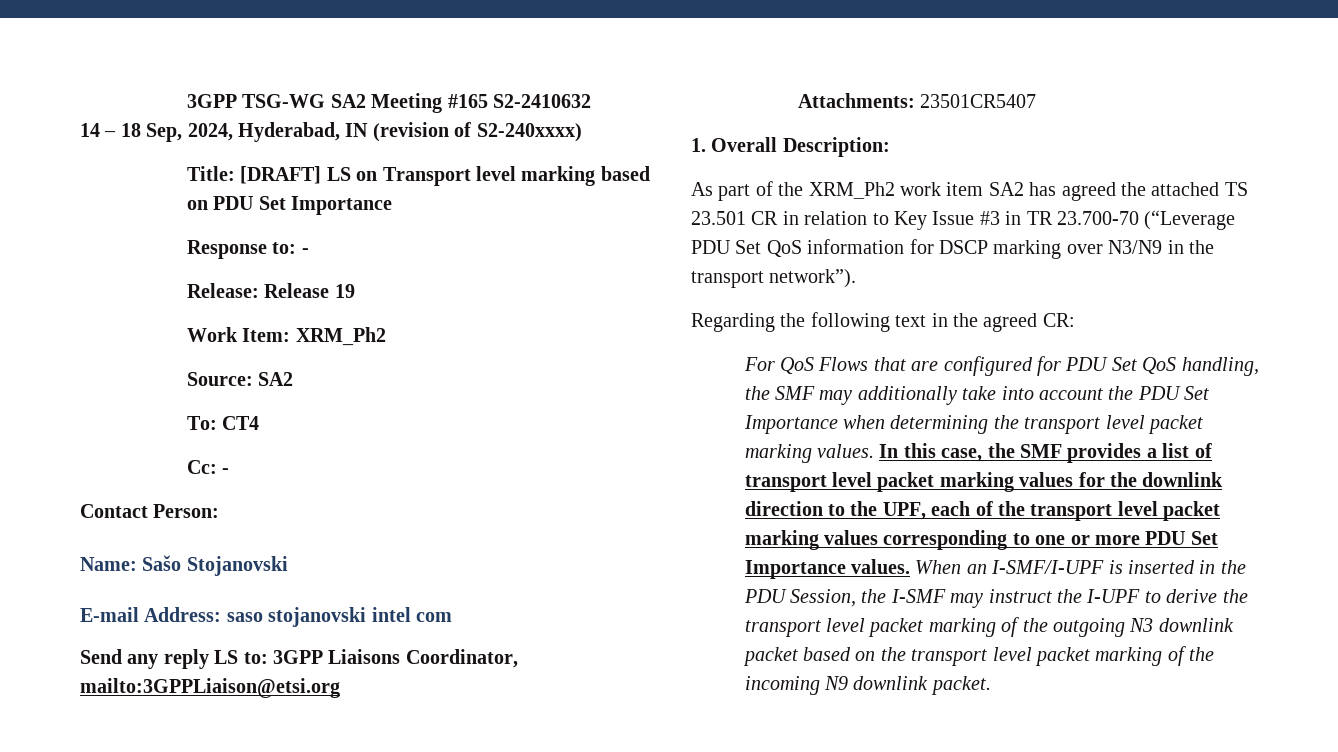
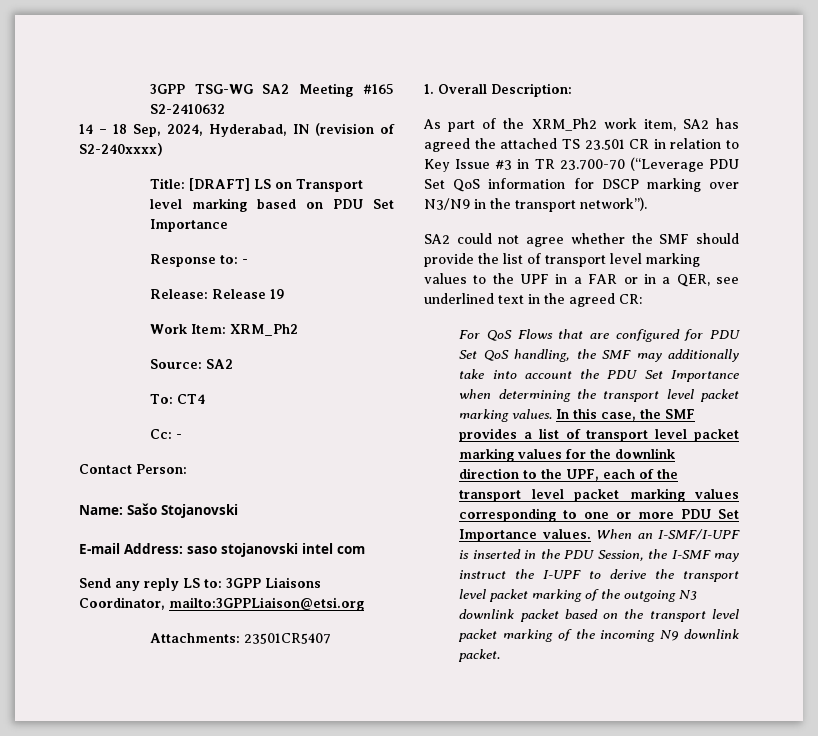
- As part of the XRM_Ph2 work item SA2 has agreed the attached TS 23.501 CR in relation to Key Issue #3 in TR 23.700-70 (“Leverage PDU Set QoS information for DSCP marking over N3/N9 in the transport network”).
+ As part of the XRM_Ph2 work item, SA2 has agreed the attached TS 23.501 CR in relation to Key Issue #3 in TR 23.700-70 (“Leverage PDU Set QoS information for DSCP marking over N3/N9 in the transport network”).
- Regarding the following text in the agreed CR:
+ SA2 could not agree whether the SMF should provide the list of transport level marking values to the UPF in a FAR or in a QER, see underlined text in the agreed CR:

